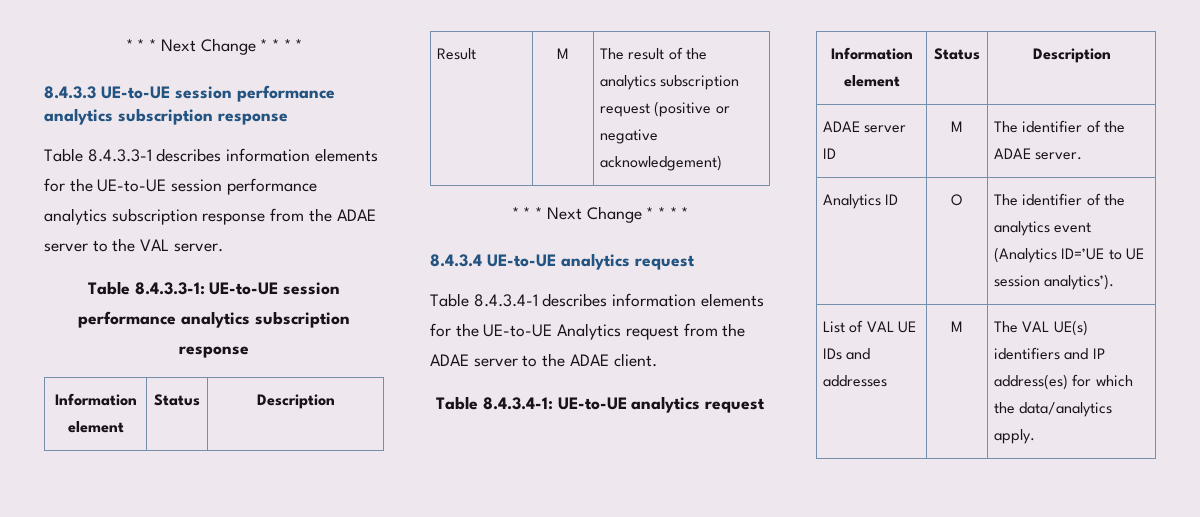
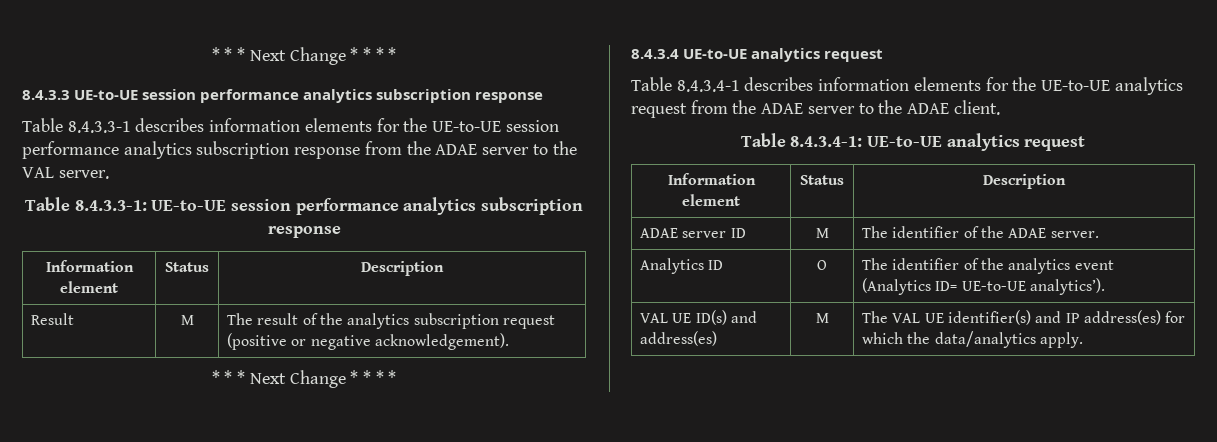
- Result | M | The result of the analytics subscription request (positive or negative acknowledgement)
+ Result | M | The result of the analytics subscription request (positive or negative acknowledgement).
- Table 8.4.3.4-1 describes information elements for the UE-to-UE Analytics request from the ADAE server to the ADAE client.
+ Table 8.4.3.4-1 describes information elements for the UE-to-UE analytics request from the ADAE server to the ADAE client.
- Analytics ID | O | The identifier of the analytics event (Analytics ID=’UE to UE session analytics’).
- List of VAL UE IDs and addresses | M | The VAL UE(s) identifiers and IP address(es) for which the data/analytics apply.
+ Analytics ID | O | The identifier of the analytics event (Analytics ID= UE-to-UE analytics’).
+ VAL UE ID(s) and address(es) | M | The VAL UE identifier(s) and IP address(es) for which the data/analytics apply.

